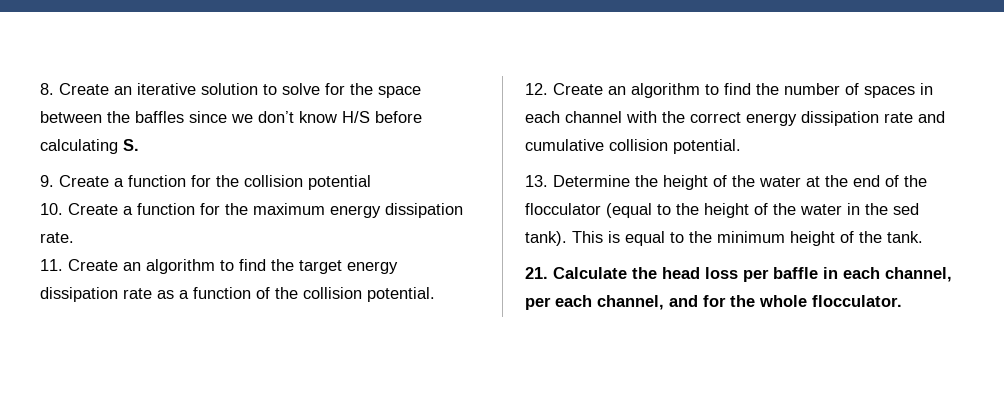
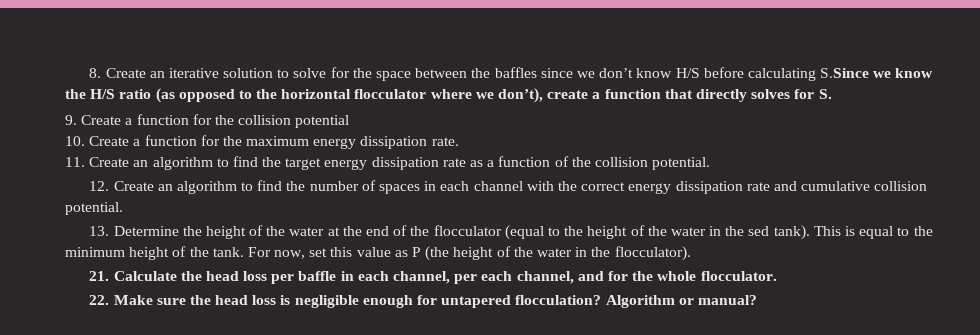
- 8. Create an iterative solution to solve for the space between the baffles since we don’t know H/S before calculating S.
+ 8. Create an iterative solution to solve for the space between the baffles since we don’t know H/S before calculating S.Since we know the H/S ratio (as opposed to the horizontal flocculator where we don’t), create a function that directly solves for S.
+ For now, set this value as P (the height of the water in the flocculator).
+ 22. Make sure the head loss is negligible enough for untapered flocculation? Algorithm or manual?

